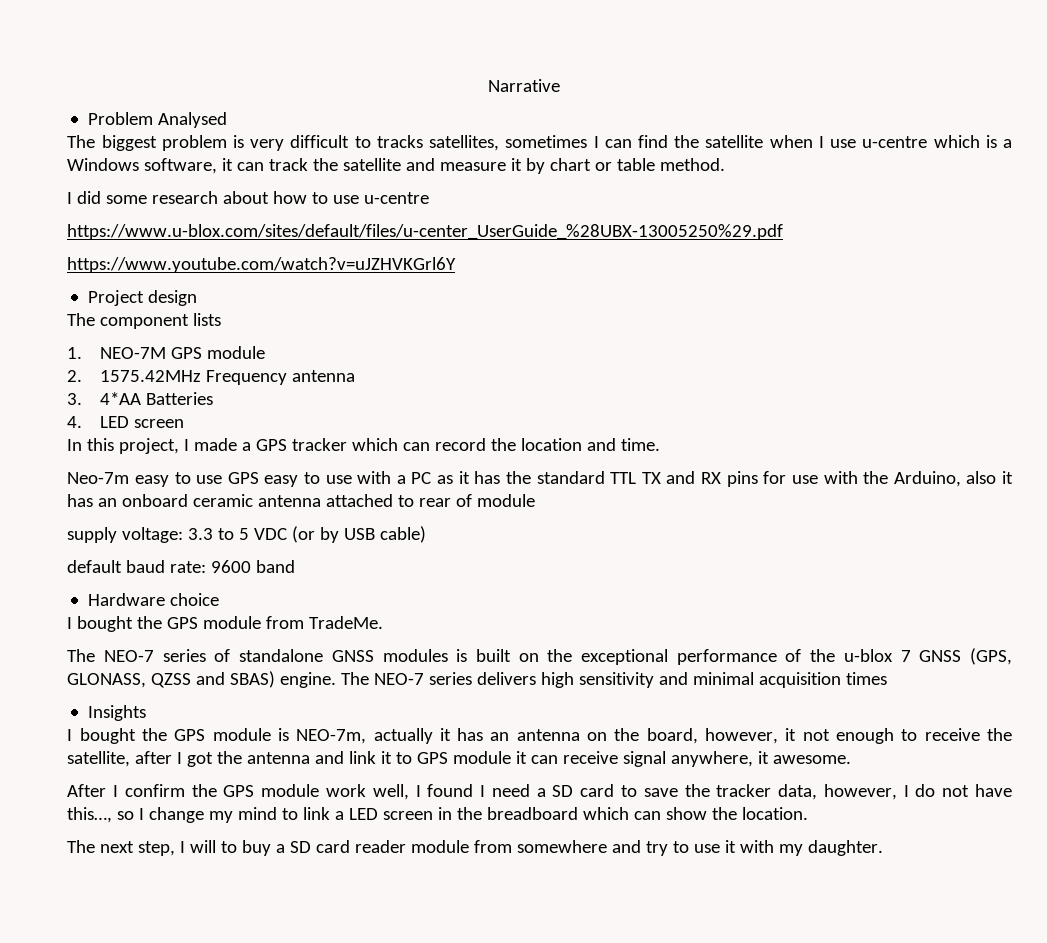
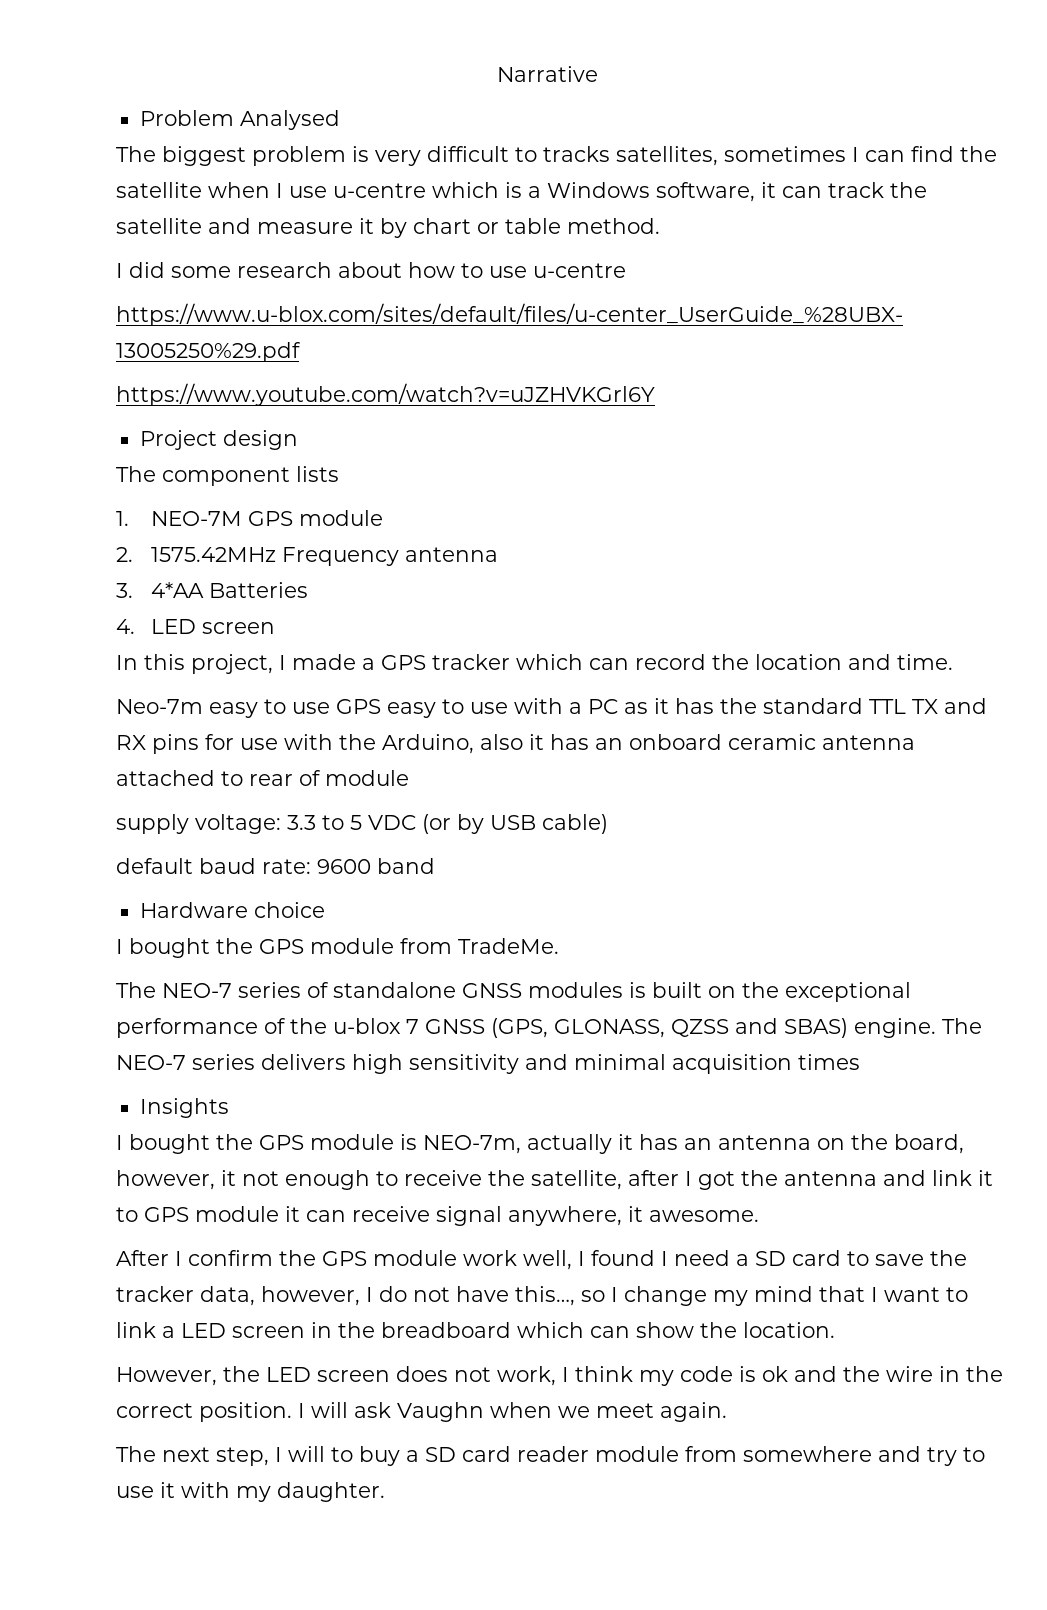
- After I confirm the GPS module work well, I found I need a SD card to save the tracker data, however, I do not have this…, so I change my mind to link a LED screen in the breadboard which can show the location.
+ After I confirm the GPS module work well, I found I need a SD card to save the tracker data, however, I do not have this…, so I change my mind that I want to link a LED screen in the breadboard which can show the location.
+ However, the LED screen does not work, I think my code is ok and the wire in the correct position. I will ask Vaughn when we meet again.

